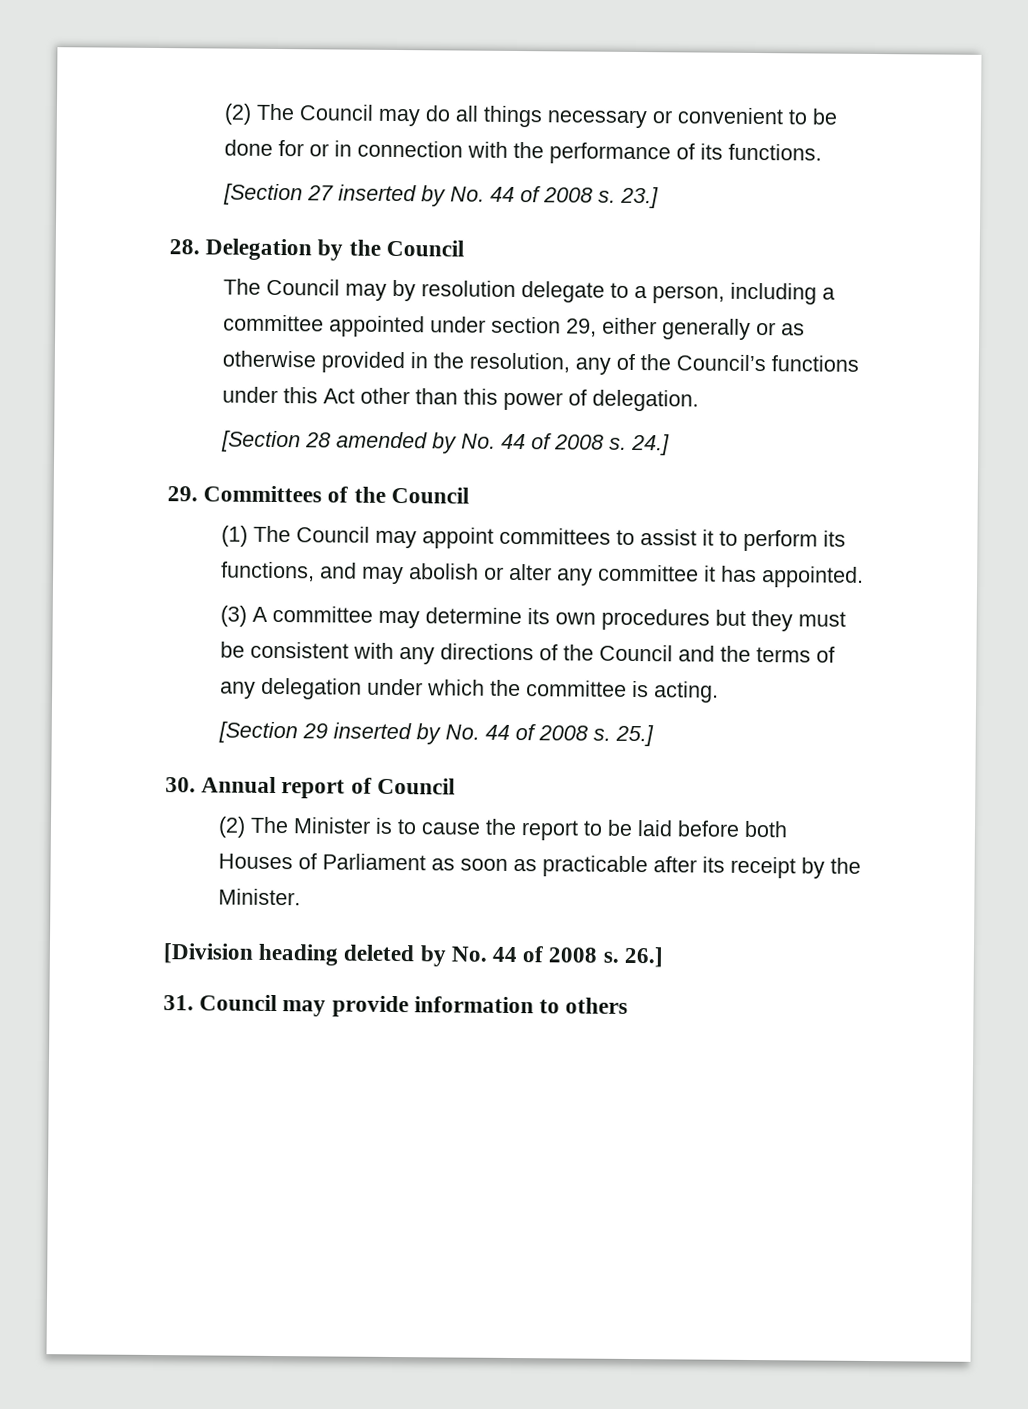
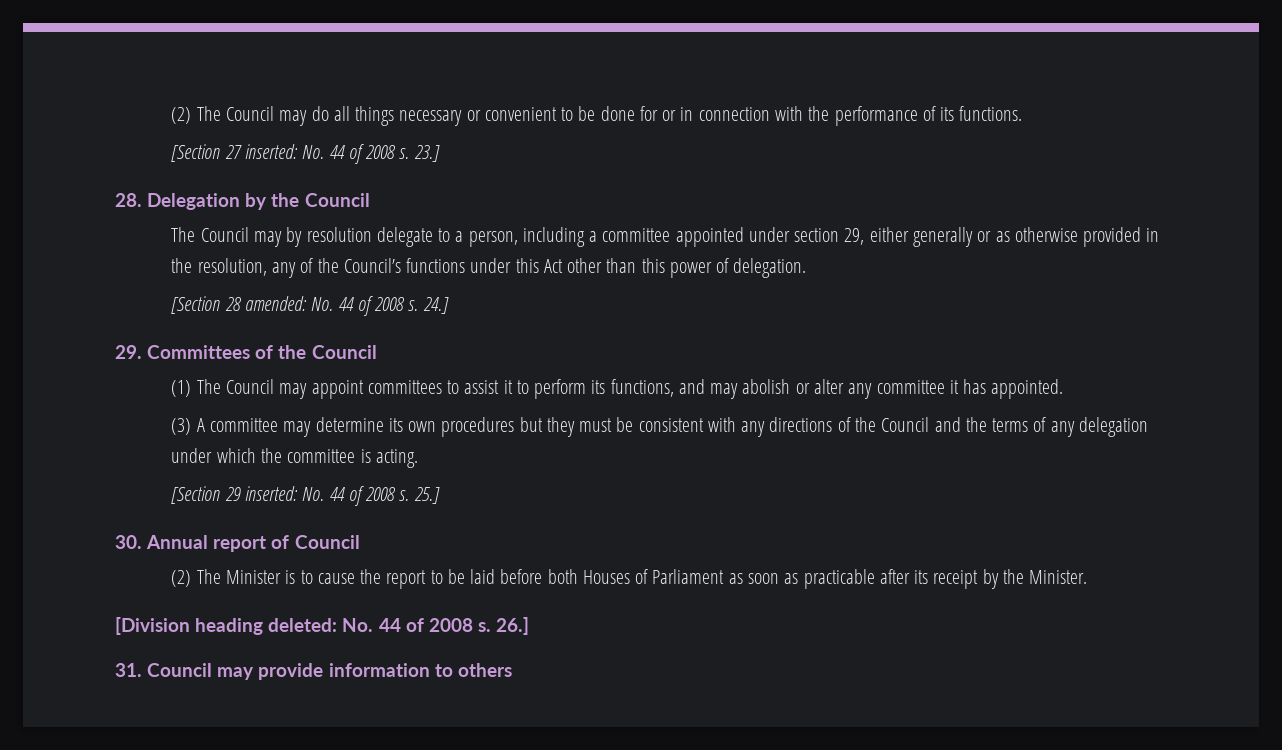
- [Section 27 inserted by No. 44 of 2008 s.
+ [Section 27 inserted: No. 44 of 2008 s.
- [Section 28 amended by No. 44 of 2008 s.
+ [Section 28 amended: No. 44 of 2008 s.
- [Section 29 inserted by No. 44 of 2008 s.
+ [Section 29 inserted: No. 44 of 2008 s.
- [Division heading deleted by No. 44 of 2008 s.
+ [Division heading deleted: No. 44 of 2008 s.

